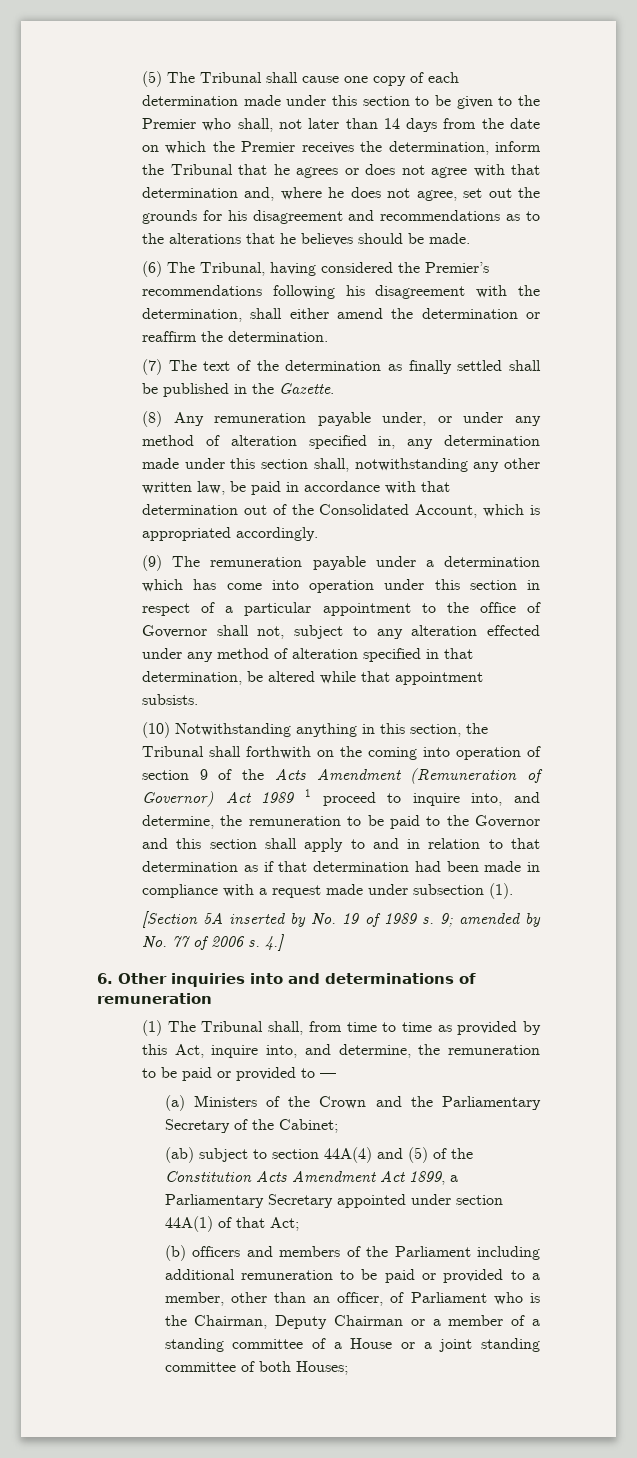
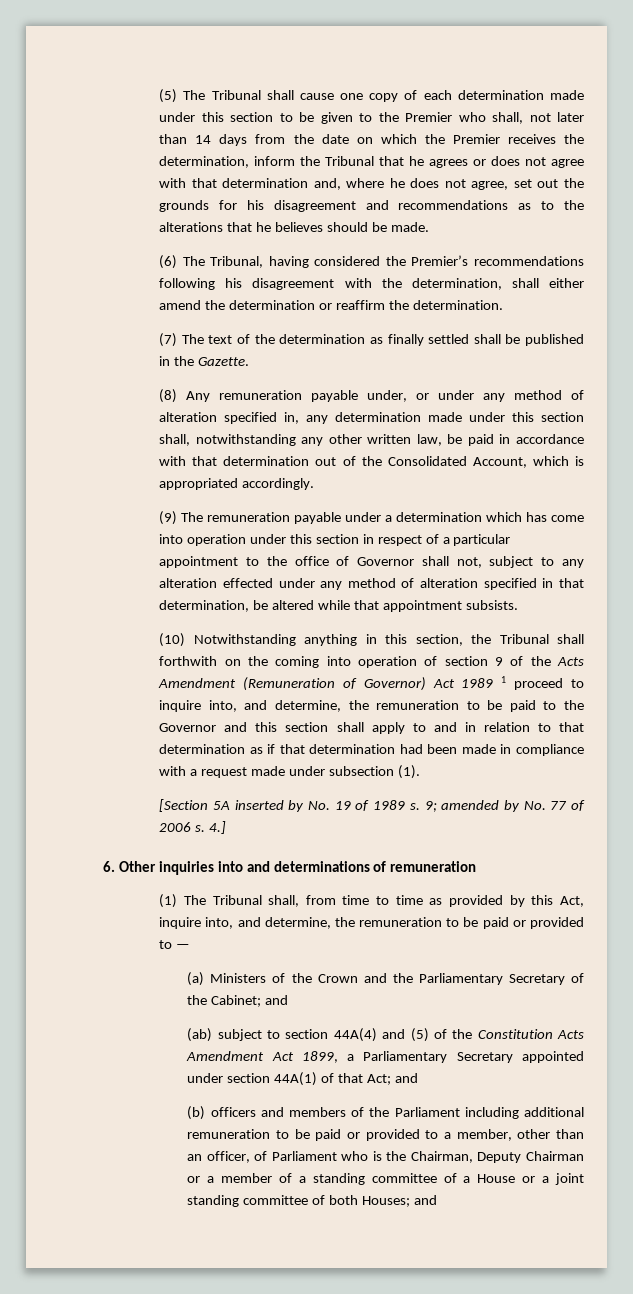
- (a) Ministers of the Crown and the Parliamentary Secretary of the Cabinet;
+ (a) Ministers of the Crown and the Parliamentary Secretary of the Cabinet; and
- (ab) subject to section 44A(4) and (5) of the Constitution Acts Amendment Act 1899, a Parliamentary Secretary appointed under section 44A(1) of that Act;
+ (ab) subject to section 44A(4) and (5) of the Constitution Acts Amendment Act 1899, a Parliamentary Secretary appointed under section 44A(1) of that Act; and
- (b) officers and members of the Parliament including additional remuneration to be paid or provided to a member, other than an officer, of Parliament who is the Chairman, Deputy Chairman or a member of a standing committee of a House or a joint standing committee of both Houses;
+ (b) officers and members of the Parliament including additional remuneration to be paid or provided to a member, other than an officer, of Parliament who is the Chairman, Deputy Chairman or a member of a standing committee of a House or a joint standing committee of both Houses; and

